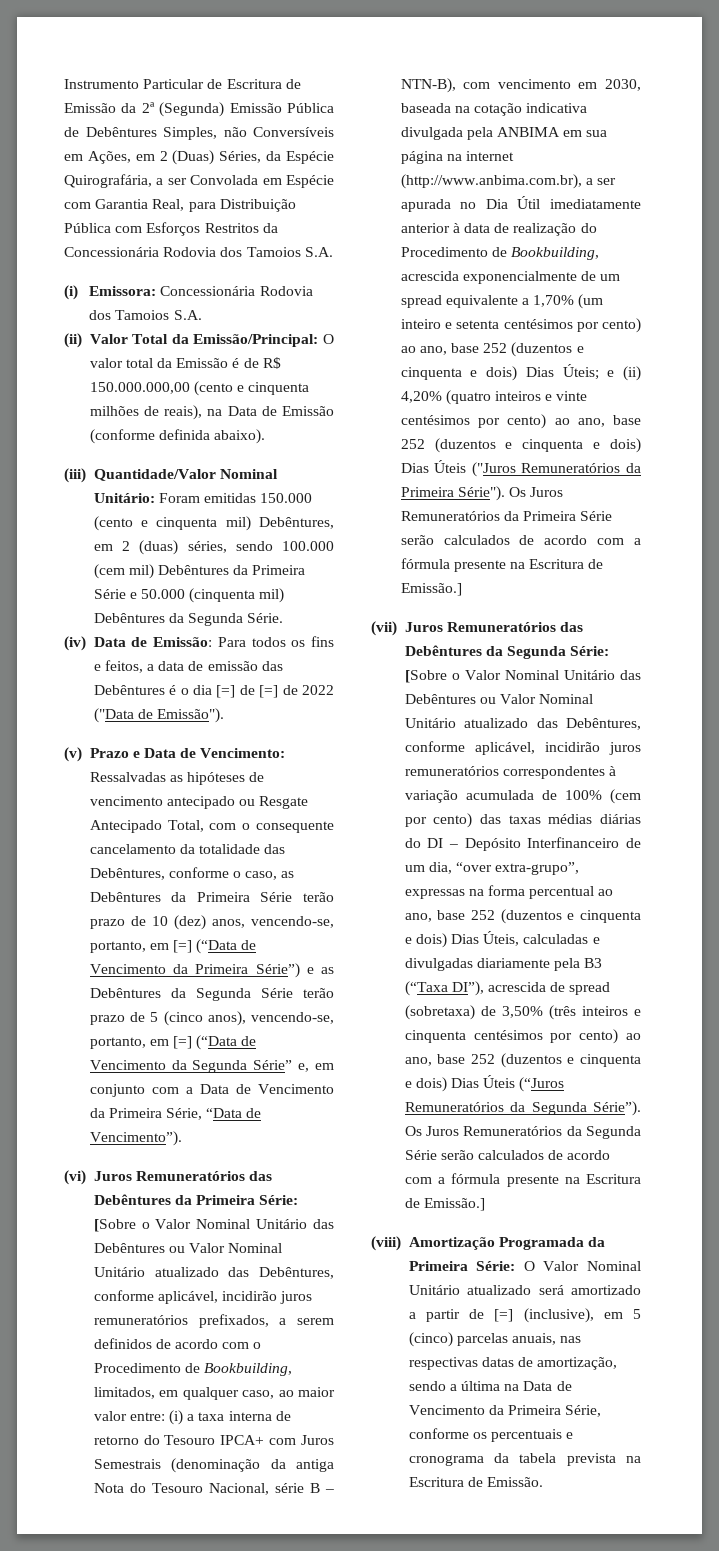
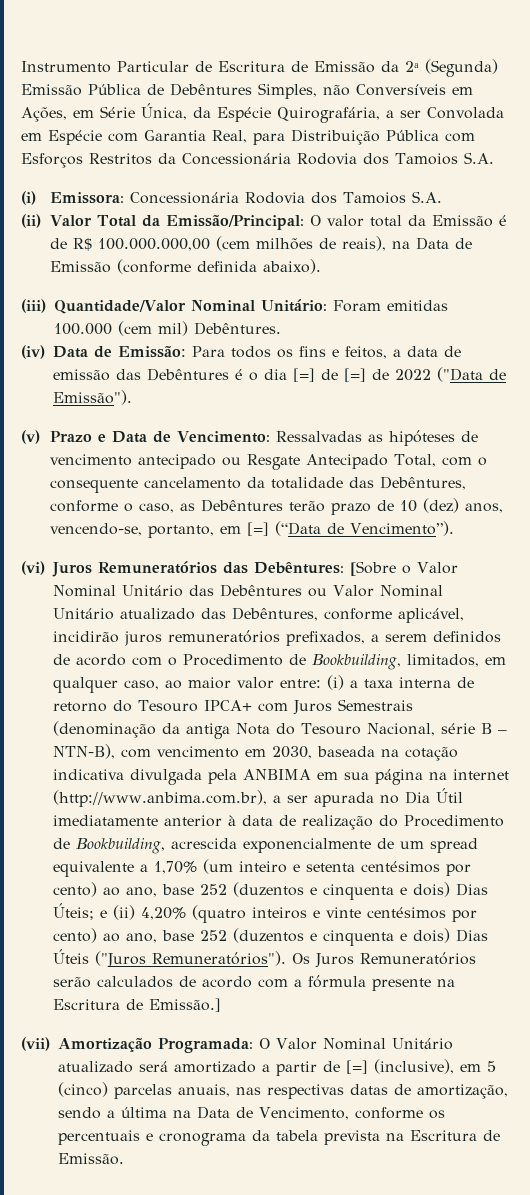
- Instrumento Particular de Escritura de Emissão da 2ª (Segunda) Emissão Pública de Debêntures Simples, não Conversíveis em Ações, em 2 (Duas) Séries, da Espécie Quirografária, a ser Convolada em Espécie com Garantia Real, para Distribuição Pública com Esforços Restritos da Concessionária Rodovia dos Tamoios S.A.
+ Instrumento Particular de Escritura de Emissão da 2ª (Segunda) Emissão Pública de Debêntures Simples, não Conversíveis em Ações, em Série Única, da Espécie Quirografária, a ser Convolada em Espécie com Garantia Real, para Distribuição Pública com Esforços Restritos da Concessionária Rodovia dos Tamoios S.A.
- (ii) Valor Total da Emissão/Principal: O valor total da Emissão é de R$ 150.000.000,00 (cento e cinquenta milhões de reais), na Data de Emissão (conforme definida abaixo).
+ (ii) Valor Total da Emissão/Principal: O valor total da Emissão é de R$ 100.000.000,00 (cem milhões de reais), na Data de Emissão (conforme definida abaixo).
- (iii) Quantidade/Valor Nominal Unitário: Foram emitidas 150.000 (cento e cinquenta mil) Debêntures, em 2 (duas) séries, sendo 100.000 (cem mil) Debêntures da Primeira Série e 50.000 (cinquenta mil) Debêntures da Segunda Série.
+ (iii) Quantidade/Valor Nominal Unitário: Foram emitidas 100.000 (cem mil) Debêntures.
- (v) Prazo e Data de Vencimento: Ressalvadas as hipóteses de vencimento antecipado ou Resgate Antecipado Total, com o consequente cancelamento da totalidade das Debêntures, conforme o caso, as Debêntures da Primeira Série terão prazo de 10 (dez) anos, vencendo-se, portanto, em [=] (“Data de Vencimento da Primeira Série”) e as Debêntures da Segunda Série terão prazo de 5 (cinco anos), vencendo-se, portanto, em [=] (“Data de Vencimento da Segunda Série” e, em conjunto com a Data de Vencimento da Primeira Série, “Data de Vencimento”).
+ (v) Prazo e Data de Vencimento: Ressalvadas as hipóteses de vencimento antecipado ou Resgate Antecipado Total, com o consequente cancelamento da totalidade das Debêntures, conforme o caso, as Debêntures terão prazo de 10 (dez) anos, vencendo-se, portanto, em [=] (“Data de Vencimento”).
- (vi) Juros Remuneratórios das Debêntures da Primeira Série:
+ (vi) Juros Remuneratórios das Debêntures:
- e (ii) 4,20% (quatro inteiros e vinte centésimos por cento) ao ano, base 252 (duzentos e cinquenta e dois) Dias Úteis ("Juros Remuneratórios da Primeira Série"). Os Juros Remuneratórios da Primeira Série serão calculados de acordo com a fórmula presente na Escritura de Emissão.]
- (vii) Juros Remuneratórios das Debêntures da Segunda Série: [Sobre o Valor Nominal Unitário das Debêntures ou Valor Nominal Unitário atualizado das Debêntures, conforme aplicável, incidirão juros remuneratórios correspondentes à variação acumulada de 100% (cem por cento) das taxas médias diárias do DI – Depósito Interfinanceiro de um dia, “over extra-grupo”, expressas na forma percentual ao ano, base 252 (duzentos e cinquenta e dois) Dias Úteis, calculadas e divulgadas diariamente pela B3 (“Taxa DI”), acrescida de spread (sobretaxa) de 3,50% (três inteiros e cinquenta centésimos por cento) ao ano, base 252 (duzentos e cinquenta e dois) Dias Úteis (“Juros Remuneratórios da Segunda Série”). Os Juros Remuneratórios da Segunda Série serão calculados de acordo com a fórmula presente na Escritura de Emissão.]
+ e (ii) 4,20% (quatro inteiros e vinte centésimos por cento) ao ano, base 252 (duzentos e cinquenta e dois) Dias Úteis ("Juros Remuneratórios"). Os Juros Remuneratórios serão calculados de acordo com a fórmula presente na Escritura de Emissão.]
- (viii) Amortização Programada da Primeira Série: O Valor Nominal Unitário atualizado será amortizado a partir de [=] (inclusive), em 5 (cinco) parcelas anuais, nas respectivas datas de amortização, sendo a última na Data de Vencimento da Primeira Série, conforme os percentuais e cronograma da tabela prevista na Escritura de Emissão.
+ (vii) Amortização Programada: O Valor Nominal Unitário atualizado será amortizado a partir de [=] (inclusive), em 5 (cinco) parcelas anuais, nas respectivas datas de amortização, sendo a última na Data de Vencimento, conforme os percentuais e cronograma da tabela prevista na Escritura de Emissão.

